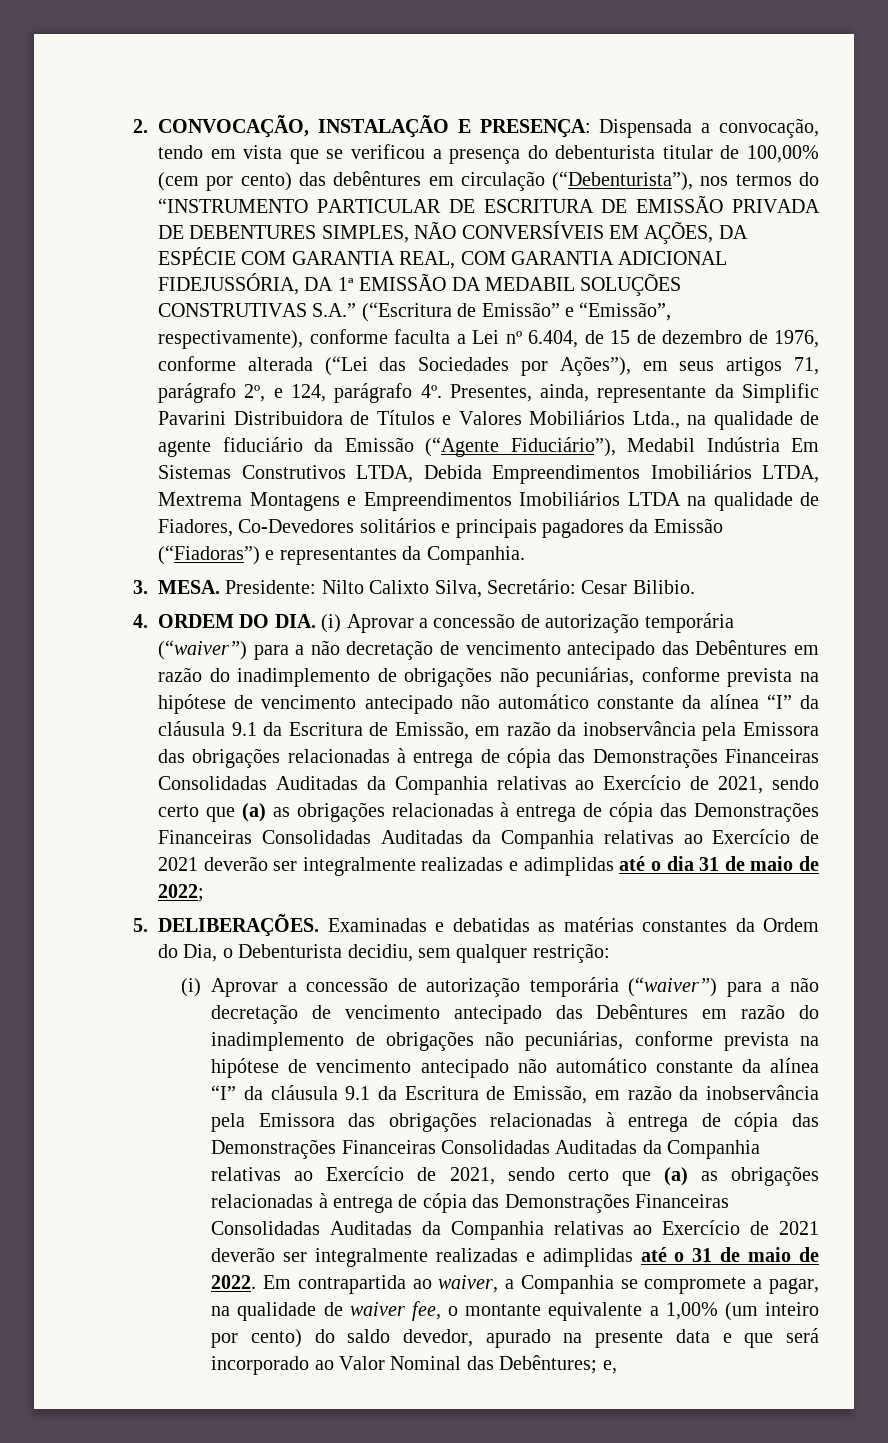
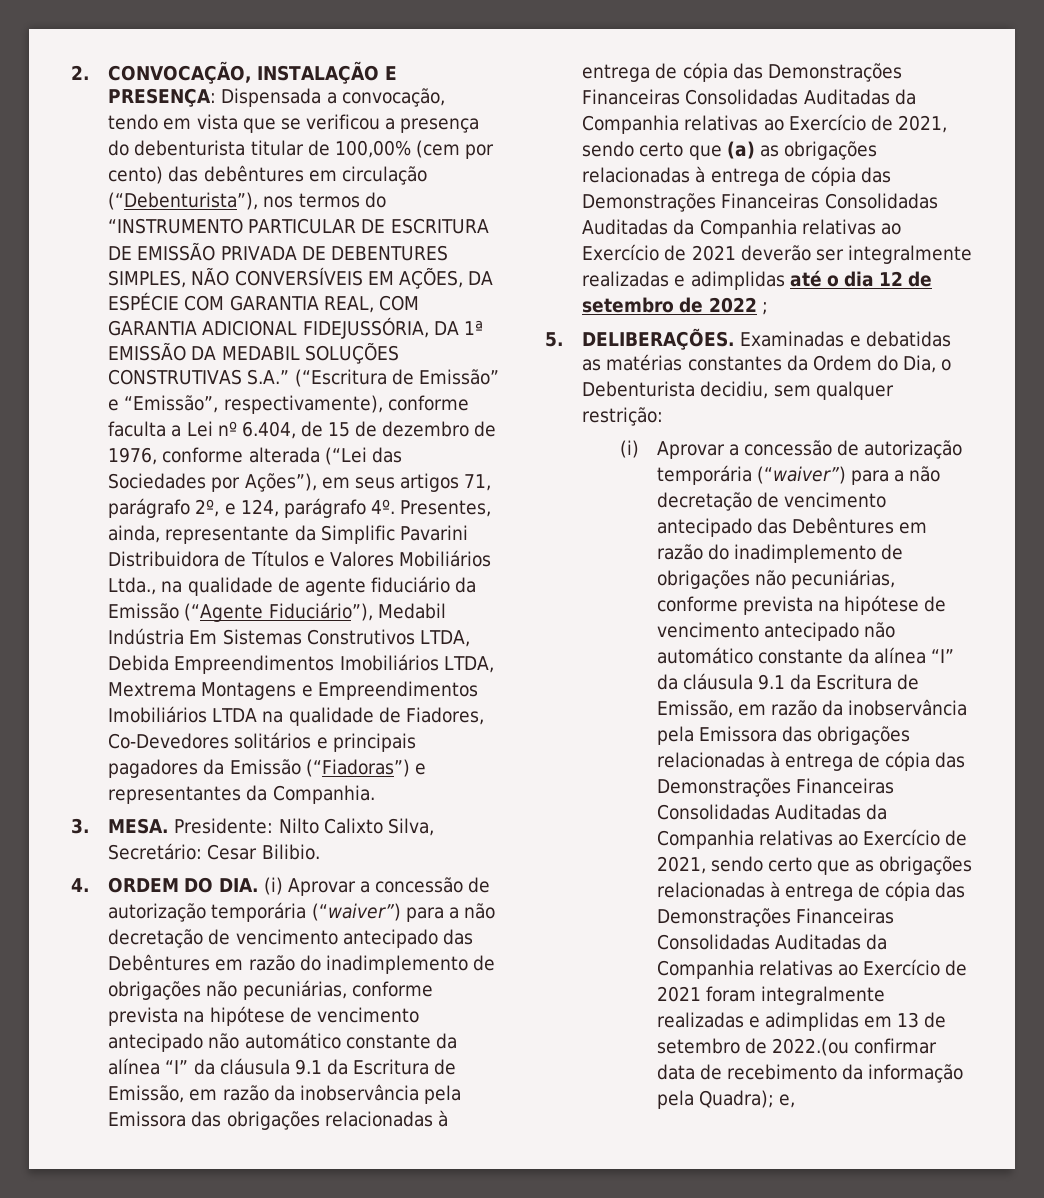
- 4. ORDEM DO DIA. (i) Aprovar a concessão de autorização temporária (“waiver”) para a não decretação de vencimento antecipado das Debêntures em razão do inadimplemento de obrigações não pecuniárias, conforme prevista na hipótese de vencimento antecipado não automático constante da alínea “I” da cláusula 9.1 da Escritura de Emissão, em razão da inobservância pela Emissora das obrigações relacionadas à entrega de cópia das Demonstrações Financeiras Consolidadas Auditadas da Companhia relativas ao Exercício de 2021, sendo certo que (a) as obrigações relacionadas à entrega de cópia das Demonstrações Financeiras Consolidadas Auditadas da Companhia relativas ao Exercício de 2021 deverão ser integralmente realizadas e adimplidas até o dia 31 de maio de 2022;
+ 4. ORDEM DO DIA. (i) Aprovar a concessão de autorização temporária (“waiver”) para a não decretação de vencimento antecipado das Debêntures em razão do inadimplemento de obrigações não pecuniárias, conforme prevista na hipótese de vencimento antecipado não automático constante da alínea “I” da cláusula 9.1 da Escritura de Emissão, em razão da inobservância pela Emissora das obrigações relacionadas à entrega de cópia das Demonstrações Financeiras Consolidadas Auditadas da Companhia relativas ao Exercício de 2021, sendo certo que (a) as obrigações relacionadas à entrega de cópia das Demonstrações Financeiras Consolidadas Auditadas da Companhia relativas ao Exercício de 2021 deverão ser integralmente realizadas e adimplidas até o dia 12 de setembro de 2022 ;
- (i) Aprovar a concessão de autorização temporária (“waiver”) para a não decretação de vencimento antecipado das Debêntures em razão do inadimplemento de obrigações não pecuniárias, conforme prevista na hipótese de vencimento antecipado não automático constante da alínea “I” da cláusula 9.1 da Escritura de Emissão, em razão da inobservância pela Emissora das obrigações relacionadas à entrega de cópia das Demonstrações Financeiras Consolidadas Auditadas da Companhia relativas ao Exercício de 2021, sendo certo que (a) as obrigações relacionadas à entrega de cópia das Demonstrações Financeiras Consolidadas Auditadas da Companhia relativas ao Exercício de 2021 deverão ser integralmente realizadas e adimplidas até o 31 de maio de 2022. Em contrapartida ao waiver, a Companhia se compromete a pagar, na qualidade de waiver fee, o montante equivalente a 1,00% (um inteiro por cento) do saldo devedor, apurado na presente data e que será incorporado ao Valor Nominal das Debêntures;
+ (i) Aprovar a concessão de autorização temporária (“waiver”) para a não decretação de vencimento antecipado das Debêntures em razão do inadimplemento de obrigações não pecuniárias, conforme prevista na hipótese de vencimento antecipado não automático constante da alínea “I” da cláusula 9.1 da Escritura de Emissão, em razão da inobservância pela Emissora das obrigações relacionadas à entrega de cópia das Demonstrações Financeiras Consolidadas Auditadas da Companhia relativas ao Exercício de 2021, sendo certo que as obrigações relacionadas à entrega de cópia das Demonstrações Financeiras Consolidadas Auditadas da Companhia relativas ao Exercício de 2021 foram integralmente realizadas e adimplidas em 13 de setembro de 2022.(ou confirmar data de recebimento da informação pela Quadra);

